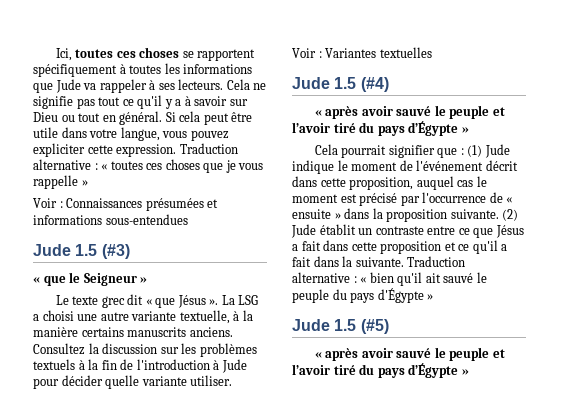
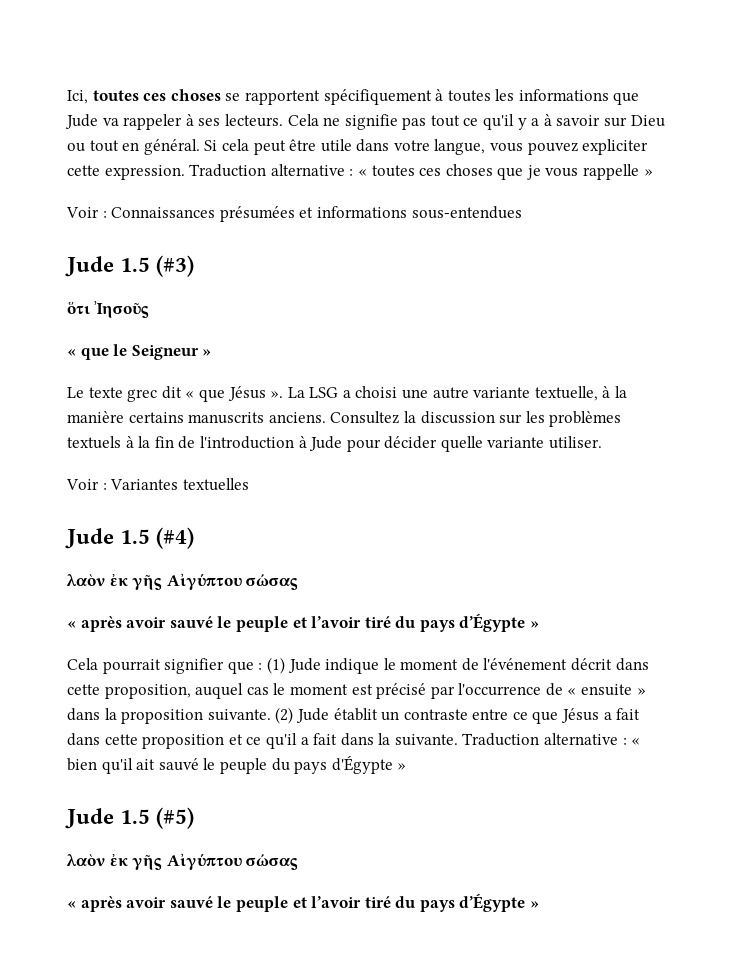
+ ὅτι Ἰησοῦς
  Jude 1.5 (#4)
+ λαὸν ἐκ γῆς Αἰγύπτου σώσας
  Jude 1.5 (#5)
+ λαὸν ἐκ γῆς Αἰγύπτου σώσας

